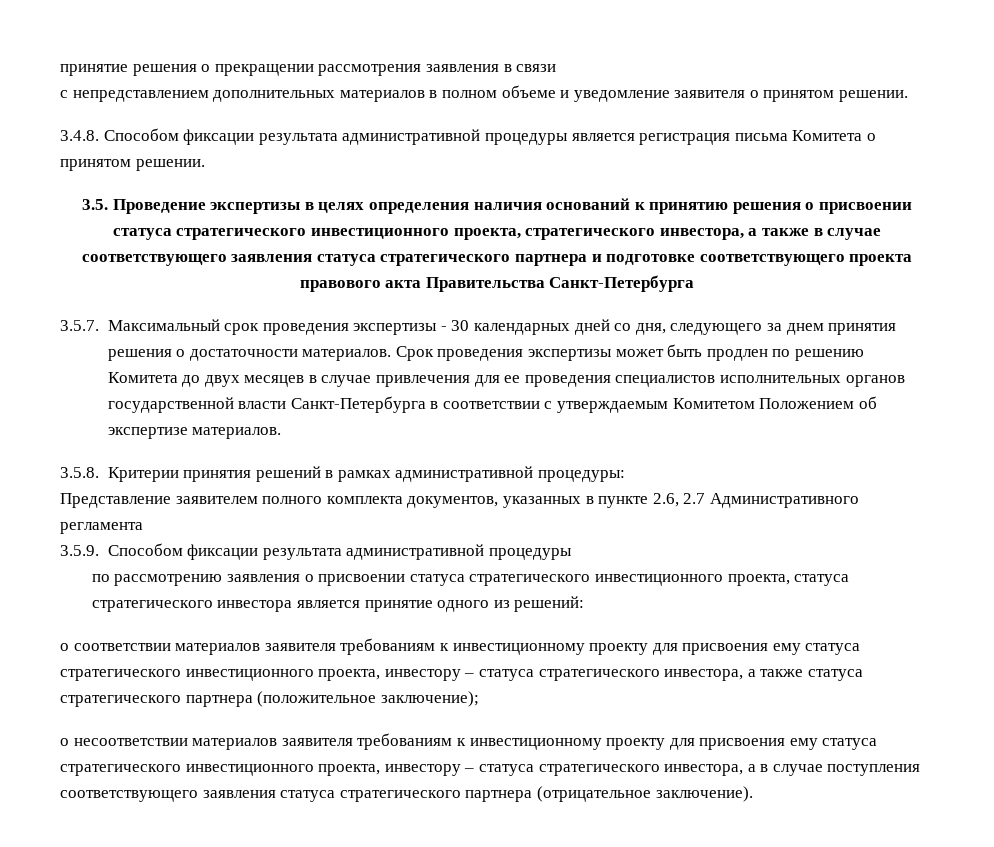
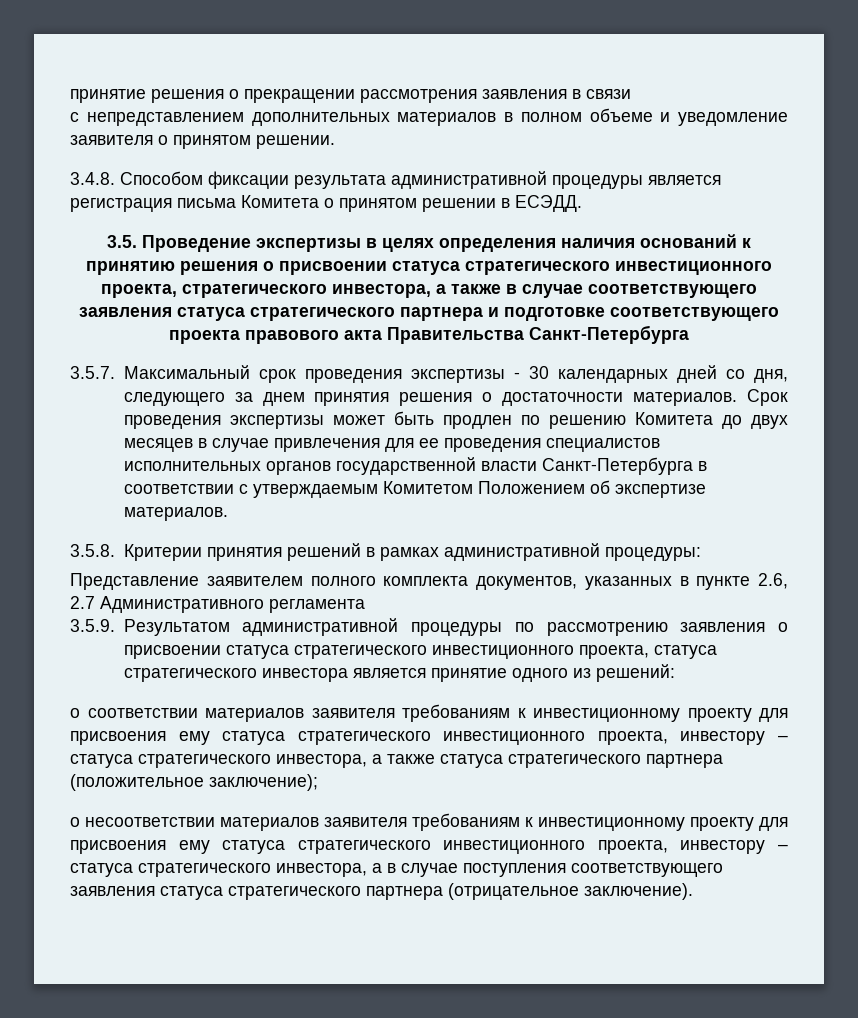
- 3.4.8. Способом фиксации результата административной процедуры является регистрация письма Комитета о принятом решении.
+ 3.4.8. Способом фиксации результата административной процедуры является регистрация письма Комитета о принятом решении в ЕСЭДД.
- 3.5.9. Способом фиксации результата административной процедуры
- по рассмотрению заявления о присвоении статуса стратегического инвестиционного проекта, статуса стратегического инвестора является принятие одного из решений:
+ 3.5.9. Результатом административной процедуры по рассмотрению заявления о присвоении статуса стратегического инвестиционного проекта, статуса стратегического инвестора является принятие одного из решений:

